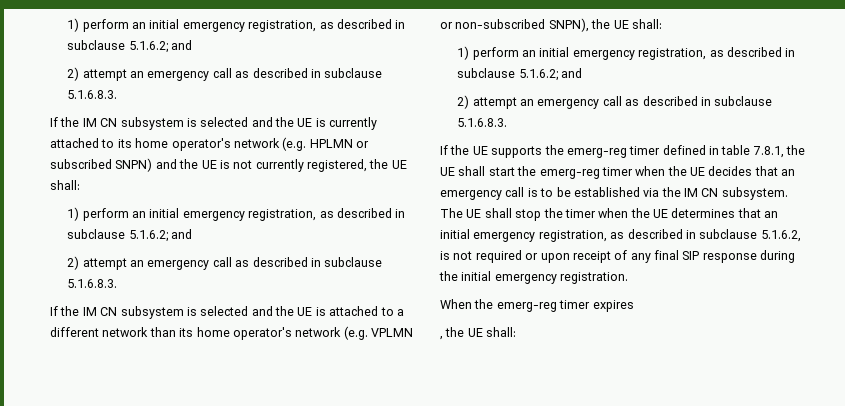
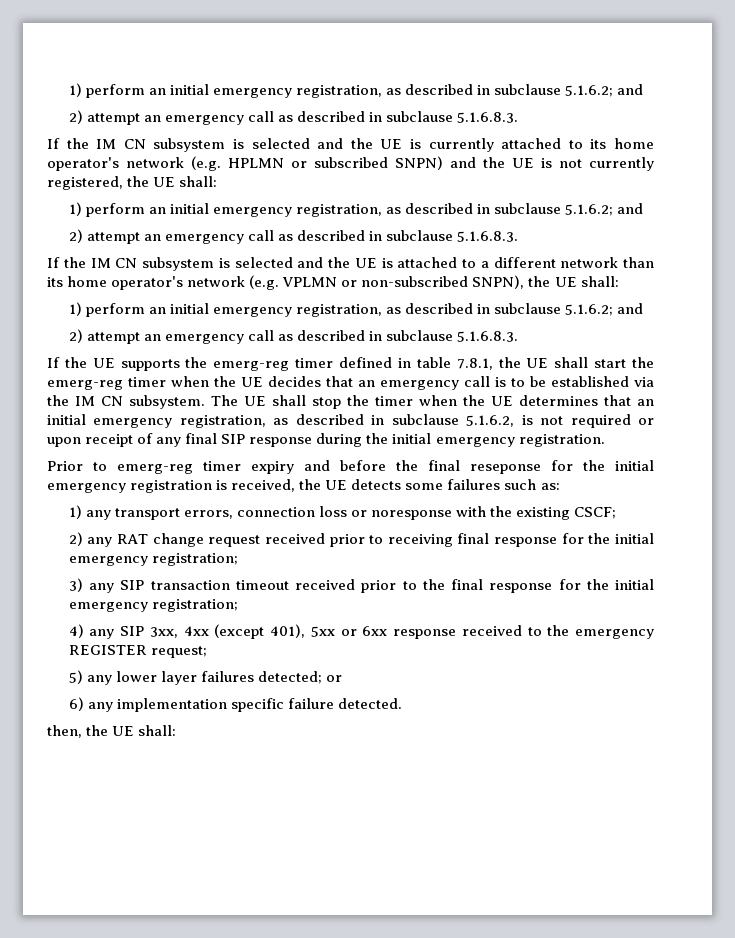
- When the emerg-reg timer expires
- , the UE shall:
+ Prior to emerg-reg timer expiry and before the final reseponse for the initial emergency registration is received, the UE detects some failures such as:
+ 1) any transport errors, connection loss or noresponse with the existing CSCF;
+ 2) any RAT change request received prior to receiving final response for the initial emergency registration;
+ 3) any SIP transaction timeout received prior to the final response for the initial emergency registration;
+ 4) any SIP 3xx, 4xx (except 401), 5xx or 6xx response received to the emergency REGISTER request;
+ 5) any lower layer failures detected; or
+ 6) any implementation specific failure detected.
+ then, the UE shall:

